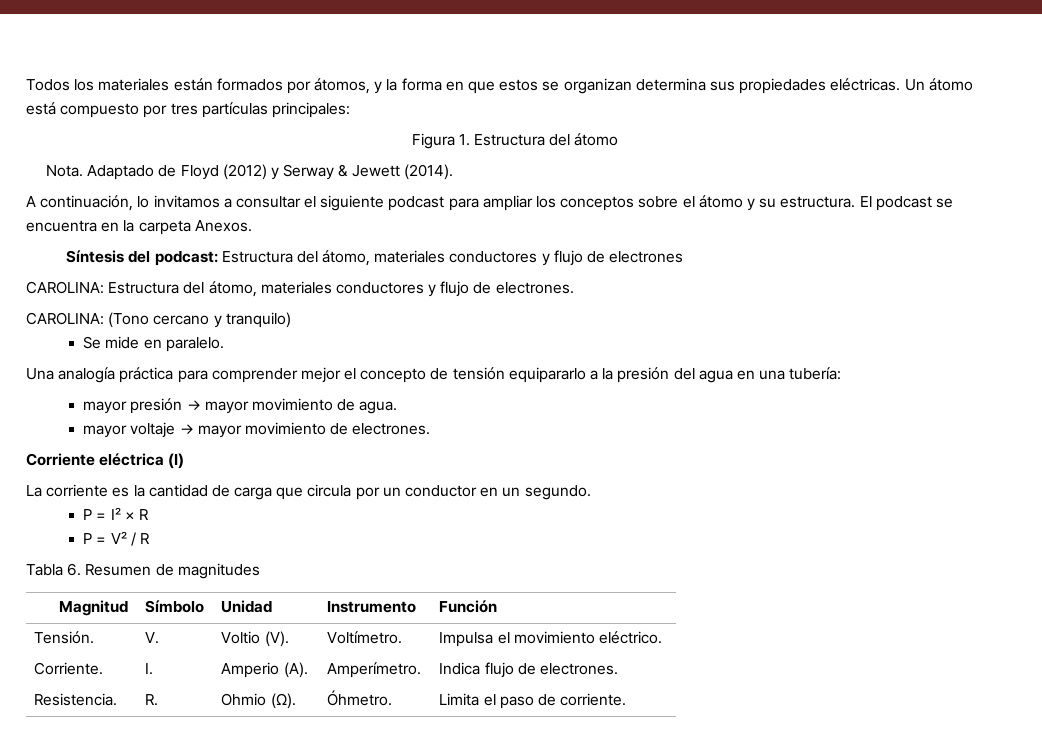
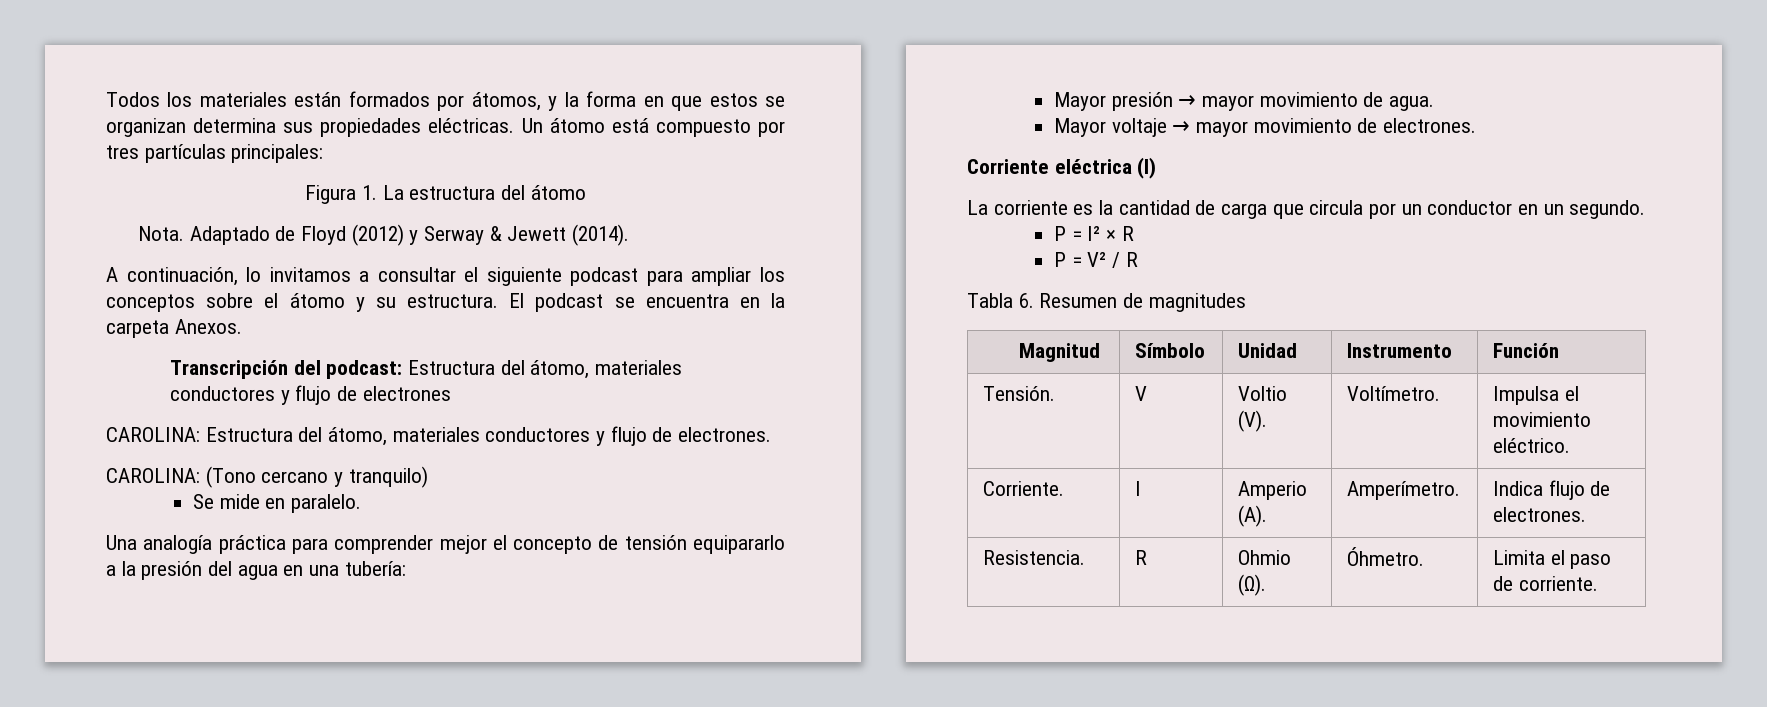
- Figura 1. Estructura del átomo
+ Figura 1. La estructura del átomo
- Síntesis del podcast: Estructura del átomo, materiales conductores y flujo de electrones
+ Transcripción del podcast: Estructura del átomo, materiales conductores y flujo de electrones
- mayor presión → mayor movimiento de agua.
+ Mayor presión → mayor movimiento de agua.
- mayor voltaje → mayor movimiento de electrones.
+ Mayor voltaje → mayor movimiento de electrones.
- Tensión. | V. | Voltio (V). | Voltímetro. | Impulsa el movimiento eléctrico.
+ Tensión. | V | Voltio (V). | Voltímetro. | Impulsa el movimiento eléctrico.
- Corriente. | I. | Amperio (A). | Amperímetro. | Indica flujo de electrones.
+ Corriente. | I | Amperio (A). | Amperímetro. | Indica flujo de electrones.
- Resistencia. | R. | Ohmio (Ω). | Óhmetro. | Limita el paso de corriente.
+ Resistencia. | R | Ohmio (Ω). | Óhmetro. | Limita el paso de corriente.

